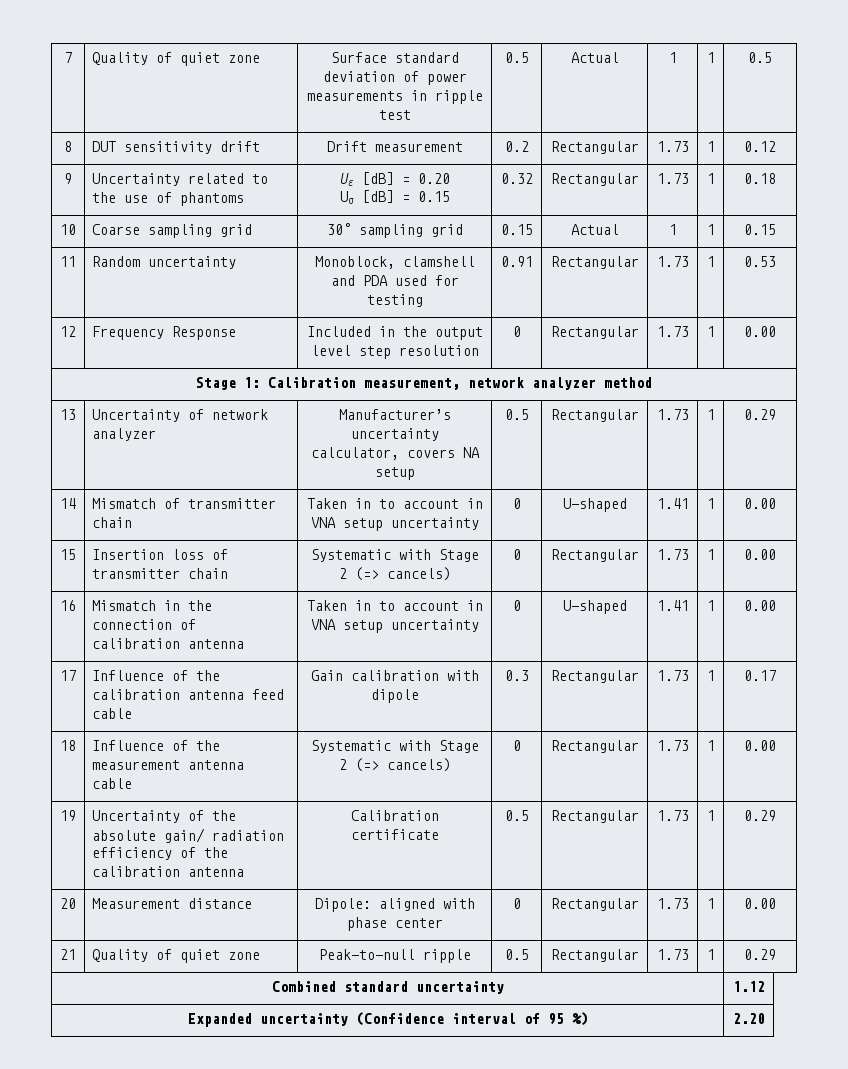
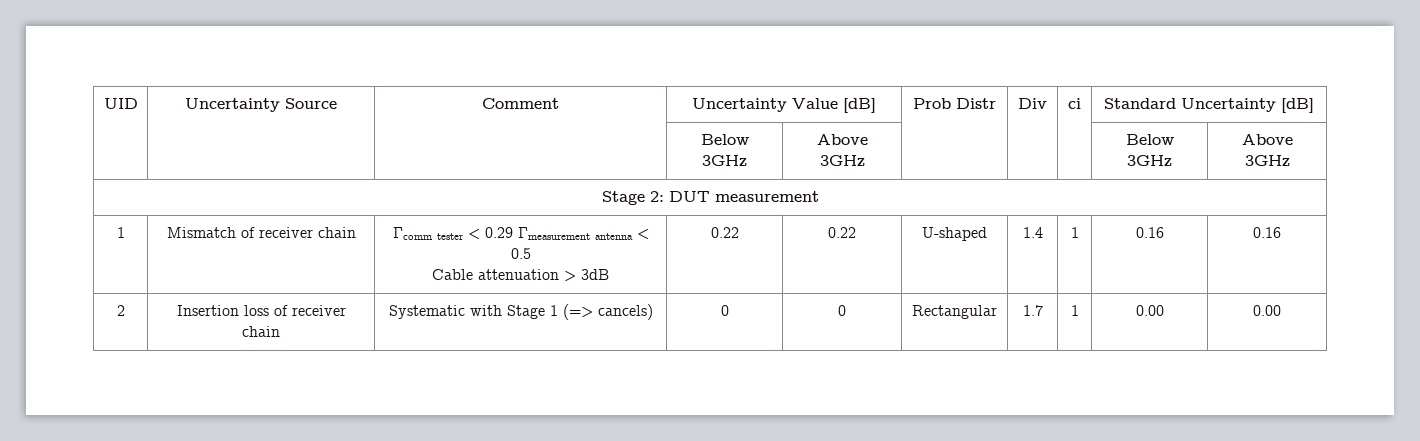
- 7 | Quality of quiet zone | Surface standard deviation of power measurements in ripple test | 0.5 | Actual | 1 | 1 | 0.5
- 8 | DUT sensitivity drift | Drift measurement | 0.2 | Rectangular | 1.73 | 1 | 0.12
- 9 | Uncertainty related to the use of phantoms | Uε [dB] = 0.20
- Uσ [dB] = 0.15 | 0.32 | Rectangular | 1.73 | 1 | 0.18
- 10 | Coarse sampling grid | 30° sampling grid | 0.15 | Actual | 1 | 1 | 0.15
- 11 | Random uncertainty | Monoblock, clamshell and PDA used for testing | 0.91 | Rectangular | 1.73 | 1 | 0.53
- 12 | Frequency Response | Included in the output level step resolution | 0 | Rectangular | 1.73 | 1 | 0.00
- Stage 1: Calibration measurement, network analyzer method
- 13 | Uncertainty of network analyzer | Manufacturer’s uncertainty calculator, covers NA setup | 0.5 | Rectangular | 1.73 | 1 | 0.29
- 14 | Mismatch of transmitter chain | Taken in to account in VNA setup uncertainty | 0 | U-shaped | 1.41 | 1 | 0.00
- 15 | Insertion loss of transmitter chain | Systematic with Stage 2 (=> cancels) | 0 | Rectangular | 1.73 | 1 | 0.00
- 16 | Mismatch in the connection of calibration antenna | Taken in to account in VNA setup uncertainty | 0 | U-shaped | 1.41 | 1 | 0.00
- 17 | Influence of the calibration antenna feed cable | Gain calibration with dipole | 0.3 | Rectangular | 1.73 | 1 | 0.17
- 18 | Influence of the measurement antenna cable | Systematic with Stage 2 (=> cancels) | 0 | Rectangular | 1.73 | 1 | 0.00
- 19 | Uncertainty of the absolute gain/ radiation efficiency of the calibration antenna | Calibration certificate | 0.5 | Rectangular | 1.73 | 1 | 0.29
- 20 | Measurement distance | Dipole: aligned with phase center | 0 | Rectangular | 1.73 | 1 | 0.00
- 21 | Quality of quiet zone | Peak-to-null ripple | 0.5 | Rectangular | 1.73 | 1 | 0.29
- Combined standard uncertainty | 1.12
- Expanded uncertainty (Confidence interval of 95 %) | 2.20
+ UID | Uncertainty Source | Comment | Uncertainty Value [dB] | Prob Distr | Div | ci | Standard Uncertainty [dB]
+ | | | Below 3GHz | Above 3GHz | | | | Below 3GHz | Above 3GHz
+ Stage 2: DUT measurement
+ 1 | Mismatch of receiver chain | Гcomm tester < 0.29 Гmeasurement antenna < 0.5
+ Cable attenuation > 3dB | 0.22 | 0.22 | U-shaped | 1.4 | 1 | 0.16 | 0.16
+ 2 | Insertion loss of receiver chain | Systematic with Stage 1 (=> cancels) | 0 | 0 | Rectangular | 1.7 | 1 | 0.00 | 0.00

